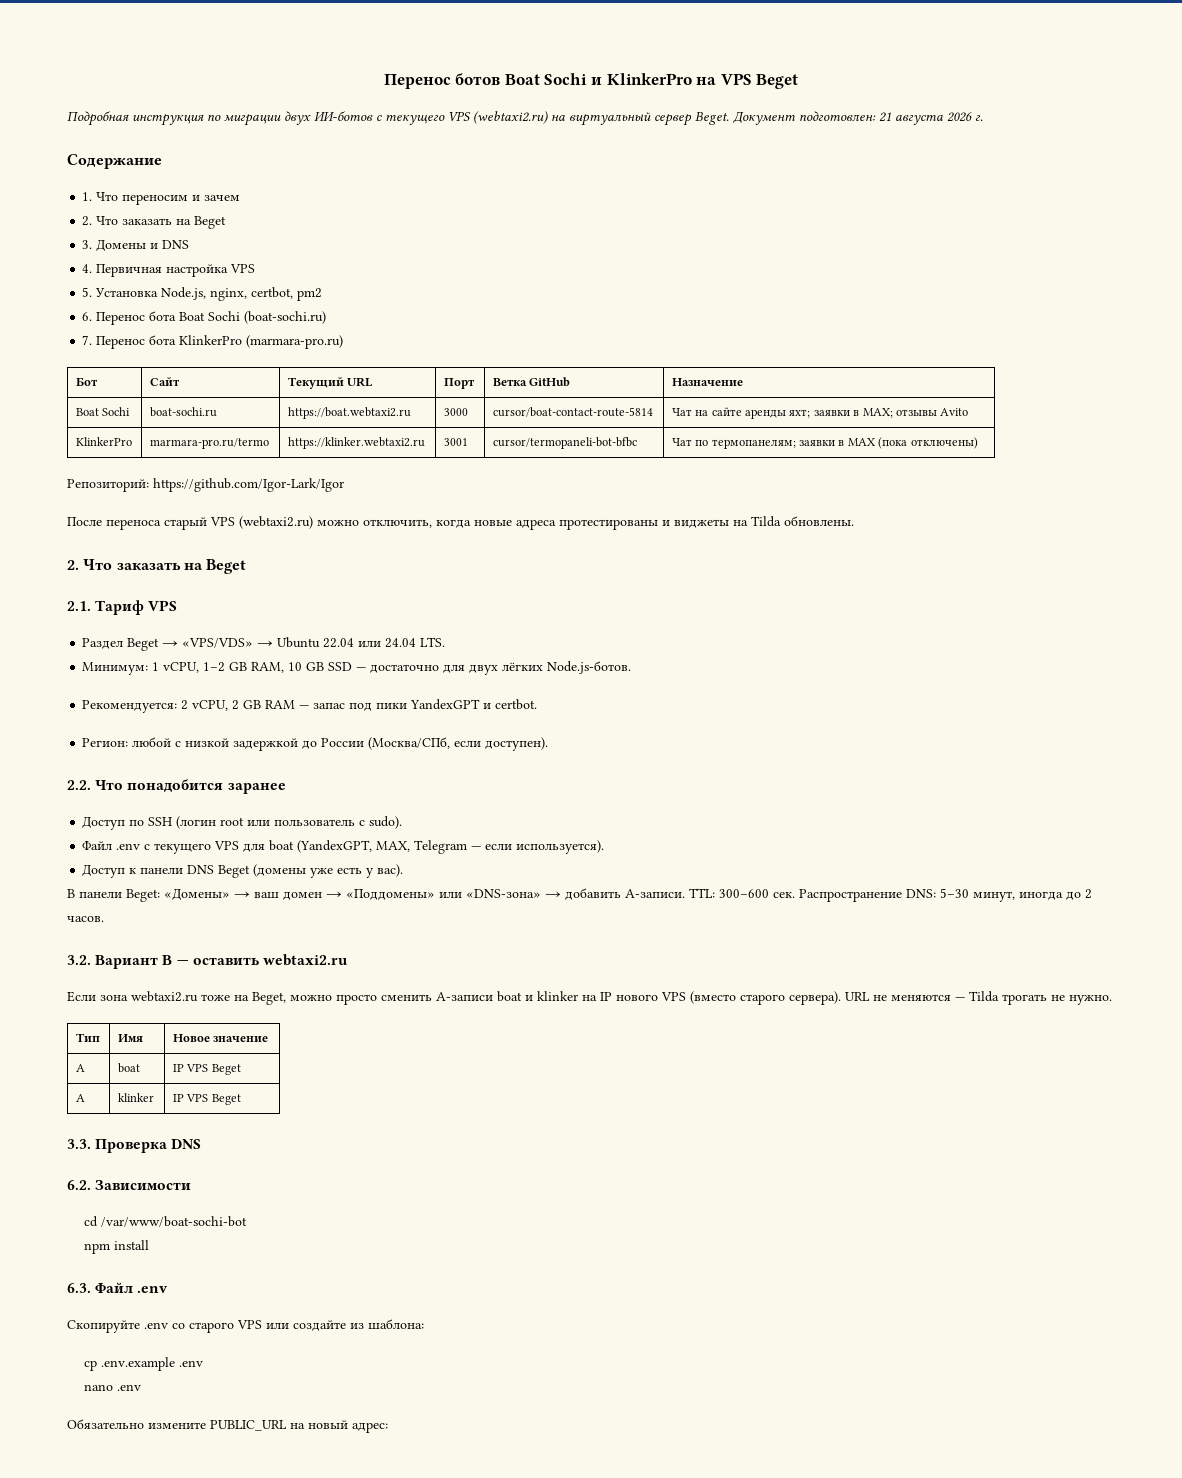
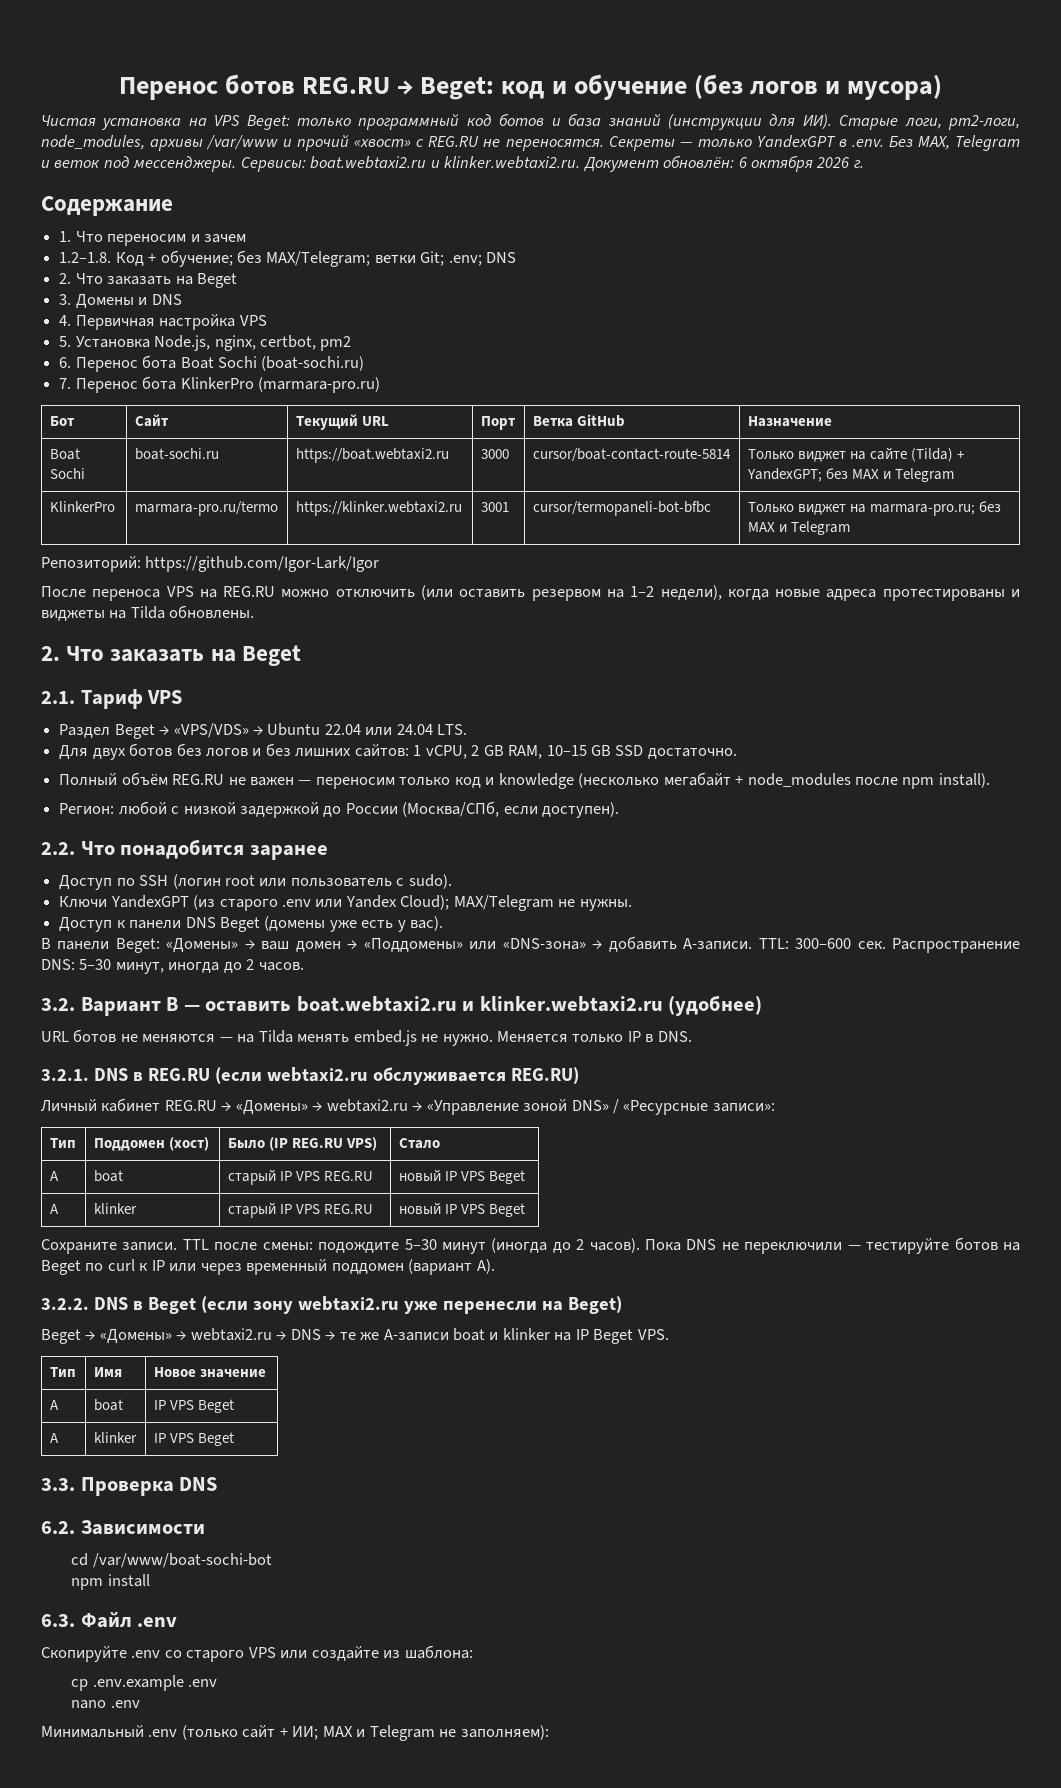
- Перенос ботов Boat Sochi и KlinkerPro на VPS Beget
- Подробная инструкция по миграции двух ИИ-ботов с текущего VPS (webtaxi2.ru) на виртуальный сервер Beget. Документ подготовлен: 21 августа 2026 г.
+ Перенос ботов REG.RU → Beget: код и обучение (без логов и мусора)
+ Чистая установка на VPS Beget: только программный код ботов и база знаний (инструкции для ИИ). Старые логи, pm2-логи, node_modules, архивы /var/www и прочий «хвост» с REG.RU не переносятся. Секреты — только YandexGPT в .env. Без MAX, Telegram и веток под мессенджеры. Сервисы: boat.webtaxi2.ru и klinker.webtaxi2.ru. Документ обновлён: 6 октября 2026 г.
+ 1.2–1.8. Код + обучение; без MAX/Telegram; ветки Git; .env; DNS
- Boat Sochi | boat-sochi.ru | https://boat.webtaxi2.ru | 3000 | cursor/boat-contact-route-5814 | Чат на сайте аренды яхт; заявки в MAX; отзывы Avito
+ Boat Sochi | boat-sochi.ru | https://boat.webtaxi2.ru | 3000 | cursor/boat-contact-route-5814 | Только виджет на сайте (Tilda) + YandexGPT; без MAX и Telegram
- KlinkerPro | marmara-pro.ru/termo | https://klinker.webtaxi2.ru | 3001 | cursor/termopaneli-bot-bfbc | Чат по термопанелям; заявки в MAX (пока отключены)
+ KlinkerPro | marmara-pro.ru/termo | https://klinker.webtaxi2.ru | 3001 | cursor/termopaneli-bot-bfbc | Только виджет на marmara-pro.ru; без MAX и Telegram
  Репозиторий: https://github.com/Igor-Lark/Igor
- После переноса старый VPS (webtaxi2.ru) можно отключить, когда новые адреса протестированы и виджеты на Tilda обновлены.
+ После переноса VPS на REG.RU можно отключить (или оставить резервом на 1–2 недели), когда новые адреса протестированы и виджеты на Tilda обновлены.
- Минимум: 1 vCPU, 1–2 GB RAM, 10 GB SSD — достаточно для двух лёгких Node.js-ботов.
- Рекомендуется: 2 vCPU, 2 GB RAM — запас под пики YandexGPT и certbot.
+ Для двух ботов без логов и без лишних сайтов: 1 vCPU, 2 GB RAM, 10–15 GB SSD достаточно.
+ Полный объём REG.RU не важен — переносим только код и knowledge (несколько мегабайт + node_modules после npm install).
- Файл .env с текущего VPS для boat (YandexGPT, MAX, Telegram — если используется).
+ Ключи YandexGPT (из старого .env или Yandex Cloud); MAX/Telegram не нужны.
- 3.2. Вариант B — оставить webtaxi2.ru
- Если зона webtaxi2.ru тоже на Beget, можно просто сменить A-записи boat и klinker на IP нового VPS (вместо старого сервера). URL не меняются — Tilda трогать не нужно.
+ 3.2. Вариант B — оставить boat.webtaxi2.ru и klinker.webtaxi2.ru (удобнее)
+ URL ботов не меняются — на Tilda менять embed.js не нужно. Меняется только IP в DNS.
+ 3.2.1. DNS в REG.RU (если webtaxi2.ru обслуживается REG.RU)
+ Личный кабинет REG.RU → «Домены» → webtaxi2.ru → «Управление зоной DNS» / «Ресурсные записи»:
+ Тип | Поддомен (хост) | Было (IP REG.RU VPS) | Стало
+ A | boat | старый IP VPS REG.RU | новый IP VPS Beget
+ A | klinker | старый IP VPS REG.RU | новый IP VPS Beget
+ Сохраните записи. TTL после смены: подождите 5–30 минут (иногда до 2 часов). Пока DNS не переключили — тестируйте ботов на Beget по curl к IP или через временный поддомен (вариант A).
+ 3.2.2. DNS в Beget (если зону webtaxi2.ru уже перенесли на Beget)
+ Beget → «Домены» → webtaxi2.ru → DNS → те же A-записи boat и klinker на IP Beget VPS.
- Обязательно измените PUBLIC_URL на новый адрес:
+ Минимальный .env (только сайт + ИИ; MAX и Telegram не заполняем):

